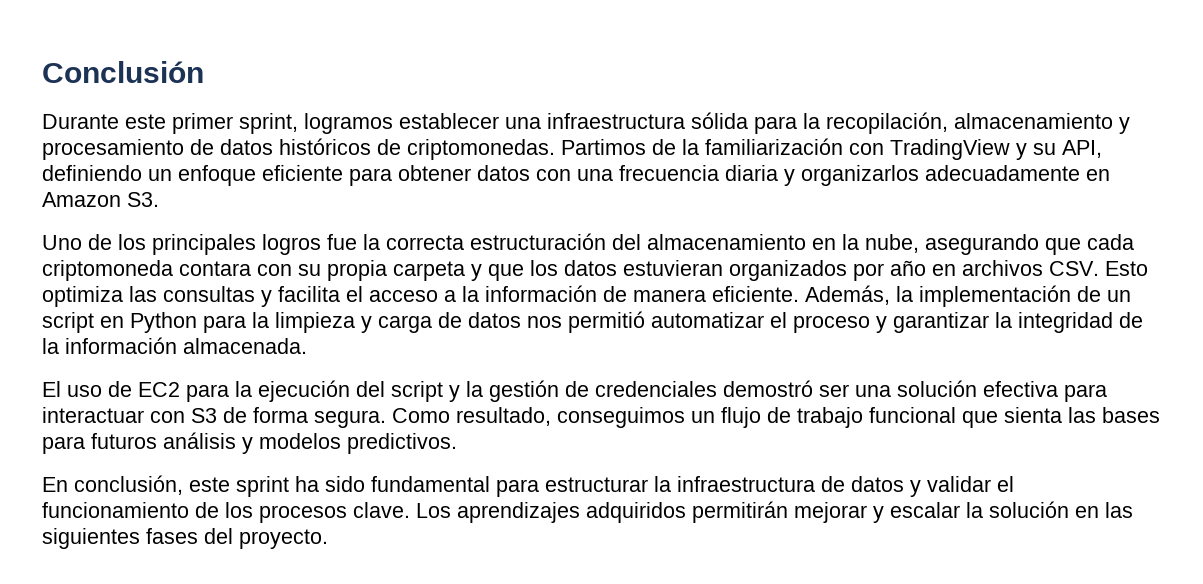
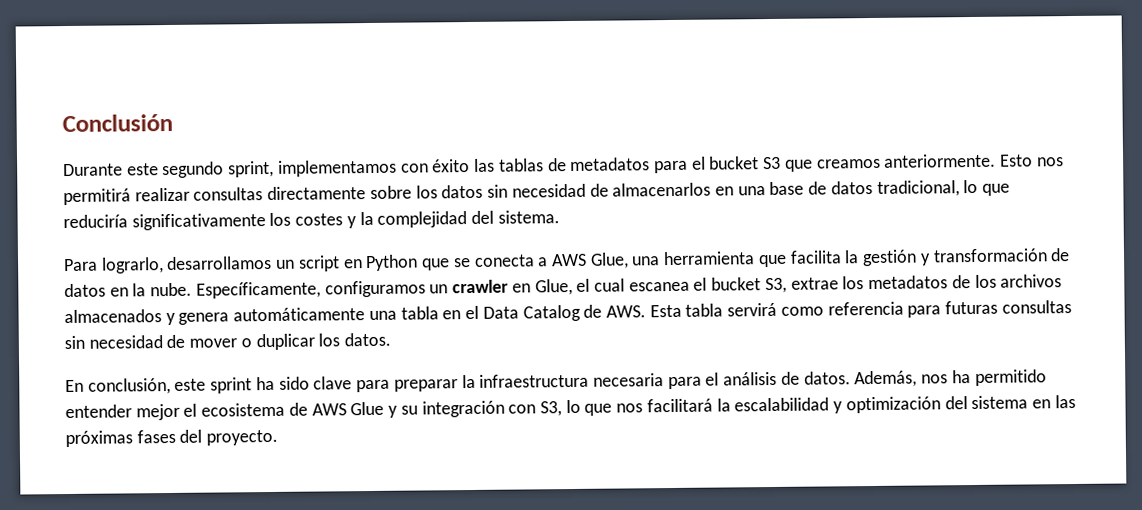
- Durante este primer sprint, logramos establecer una infraestructura sólida para la recopilación, almacenamiento y procesamiento de datos históricos de criptomonedas. Partimos de la familiarización con TradingView y su API, definiendo un enfoque eficiente para obtener datos con una frecuencia diaria y organizarlos adecuadamente en Amazon S3.
- Uno de los principales logros fue la correcta estructuración del almacenamiento en la nube, asegurando que cada criptomoneda contara con su propia carpeta y que los datos estuvieran organizados por año en archivos CSV. Esto optimiza las consultas y facilita el acceso a la información de manera eficiente. Además, la implementación de un script en Python para la limpieza y carga de datos nos permitió automatizar el proceso y garantizar la integridad de la información almacenada.
- El uso de EC2 para la ejecución del script y la gestión de credenciales demostró ser una solución efectiva para interactuar con S3 de forma segura. Como resultado, conseguimos un flujo de trabajo funcional que sienta las bases para futuros análisis y modelos predictivos.
+ Durante este segundo sprint, implementamos con éxito las tablas de metadatos para el bucket S3 que creamos anteriormente. Esto nos permitirá realizar consultas directamente sobre los datos sin necesidad de almacenarlos en una base de datos tradicional, lo que reduciría significativamente los costes y la complejidad del sistema.
+ Para lograrlo, desarrollamos un script en Python que se conecta a AWS Glue, una herramienta que facilita la gestión y transformación de datos en la nube. Específicamente, configuramos un crawler en Glue, el cual escanea el bucket S3, extrae los metadatos de los archivos almacenados y genera automáticamente una tabla en el Data Catalog de AWS. Esta tabla servirá como referencia para futuras consultas sin necesidad de mover o duplicar los datos.
- En conclusión, este sprint ha sido fundamental para estructurar la infraestructura de datos y validar el funcionamiento de los procesos clave. Los aprendizajes adquiridos permitirán mejorar y escalar la solución en las siguientes fases del proyecto.
+ En conclusión, este sprint ha sido clave para preparar la infraestructura necesaria para el análisis de datos. Además, nos ha permitido entender mejor el ecosistema de AWS Glue y su integración con S3, lo que nos facilitará la escalabilidad y optimización del sistema en las próximas fases del proyecto.

